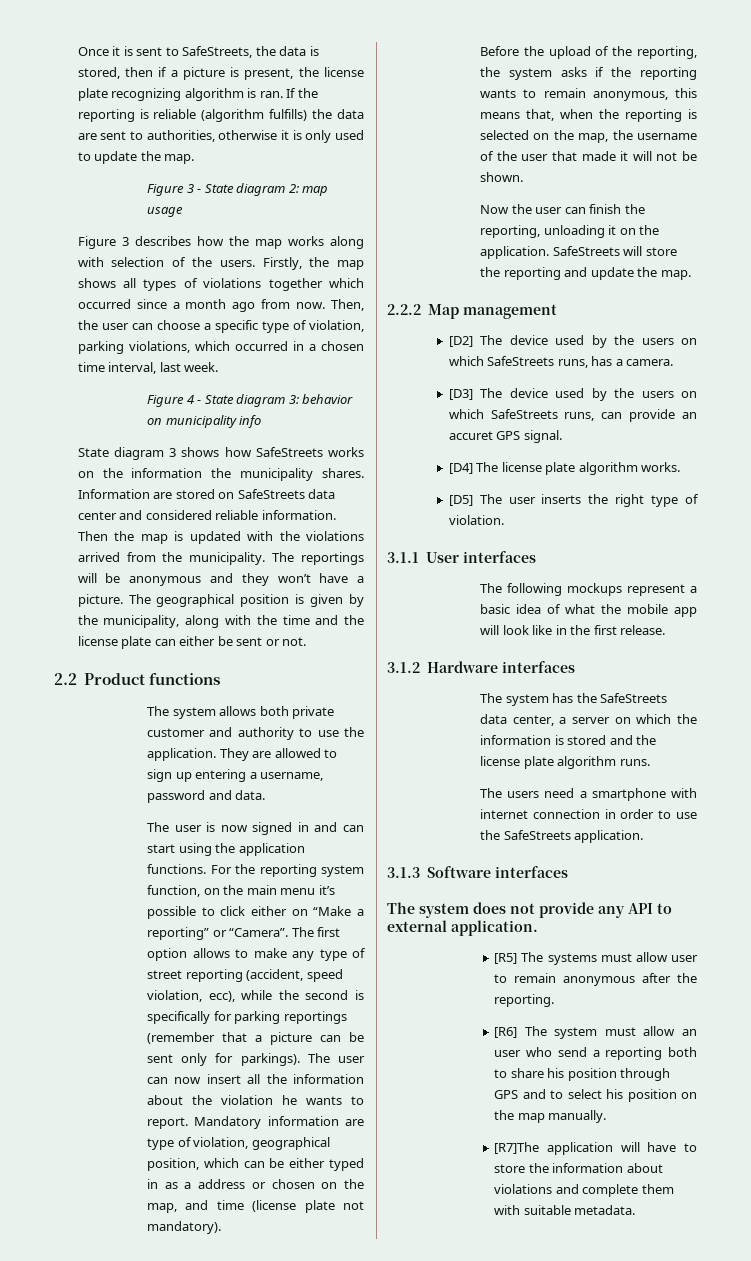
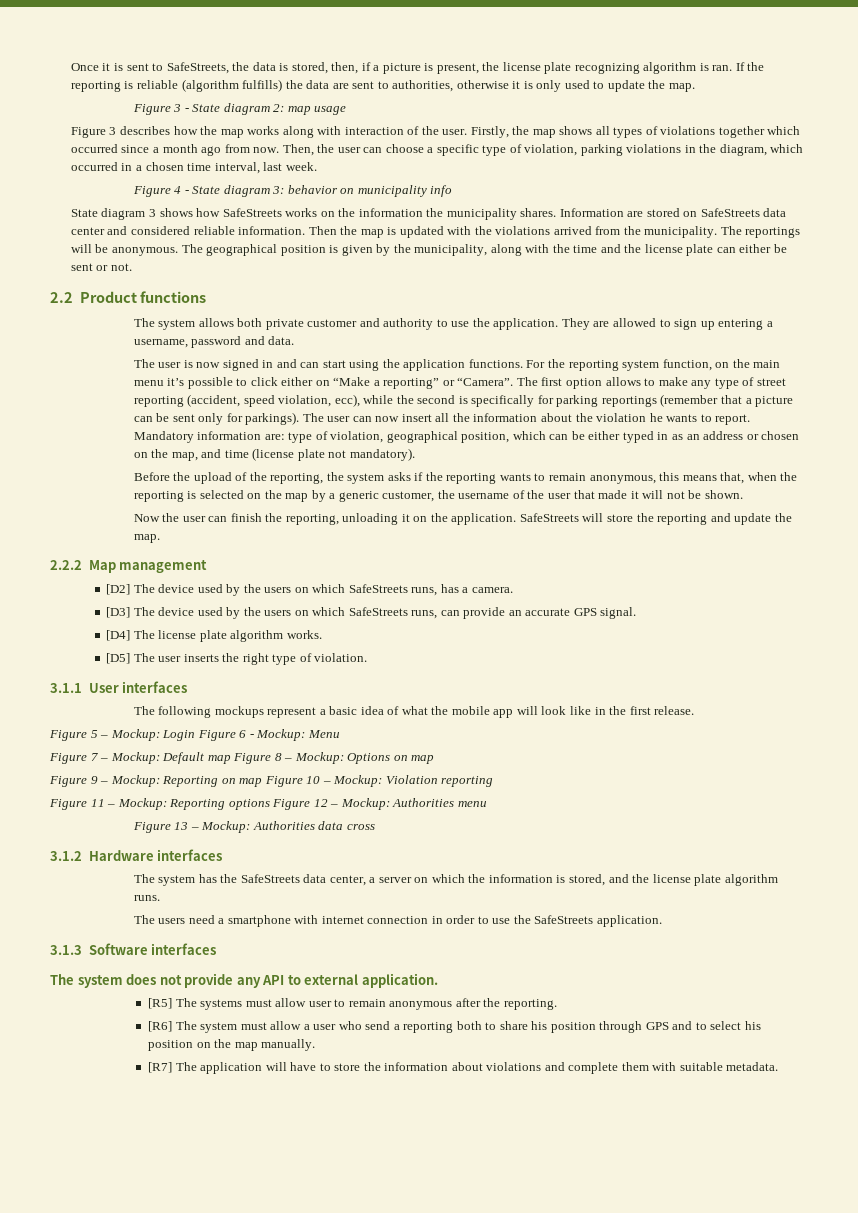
- Once it is sent to SafeStreets, the data is stored, then if a picture is present, the license plate recognizing algorithm is ran.
+ Once it is sent to SafeStreets, the data is stored, then, if a picture is present, the license plate recognizing algorithm is ran.
- Figure 3 describes how the map works along with selection of the users.
+ Figure 3 describes how the map works along with interaction of the user.
- Then, the user can choose a specific type of violation, parking violations, which occurred in a chosen time interval, last week.
+ Then, the user can choose a specific type of violation, parking violations in the diagram, which occurred in a chosen time interval, last week.
- The reportings will be anonymous and they won’t have a picture.
+ The reportings will be anonymous.
- Mandatory information are type of violation, geographical position, which can be either typed in as a address or chosen on the map, and time (license plate not mandatory).
+ Mandatory information are: type of violation, geographical position, which can be either typed in as an address or chosen on the map, and time (license plate not mandatory).
- Before the upload of the reporting, the system asks if the reporting wants to remain anonymous, this means that, when the reporting is selected on the map, the username of the user that made it will not be shown.
+ Before the upload of the reporting, the system asks if the reporting wants to remain anonymous, this means that, when the reporting is selected on the map by a generic customer, the username of the user that made it will not be shown.
- [D3] The device used by the users on which SafeStreets runs, can provide an accuret GPS signal.
+ [D3] The device used by the users on which SafeStreets runs, can provide an accurate GPS signal.
+ Figure 5 – Mockup: Login Figure 6 - Mockup: Menu
+ Figure 7 – Mockup: Default map Figure 8 – Mockup: Options on map
+ Figure 9 – Mockup: Reporting on map Figure 10 – Mockup: Violation reporting
+ Figure 11 – Mockup: Reporting options Figure 12 – Mockup: Authorities menu
+ Figure 13 – Mockup: Authorities data cross
- The system has the SafeStreets data center, a server on which the information is stored and the license plate algorithm runs.
+ The system has the SafeStreets data center, a server on which the information is stored, and the license plate algorithm runs.
- [R6] The system must allow an user who send a reporting both to share his position through GPS and to select his position on the map manually.
+ [R6] The system must allow a user who send a reporting both to share his position through GPS and to select his position on the map manually.
- [R7]The application will have to store the information about violations and complete them with suitable metadata.
+ [R7] The application will have to store the information about violations and complete them with suitable metadata.

